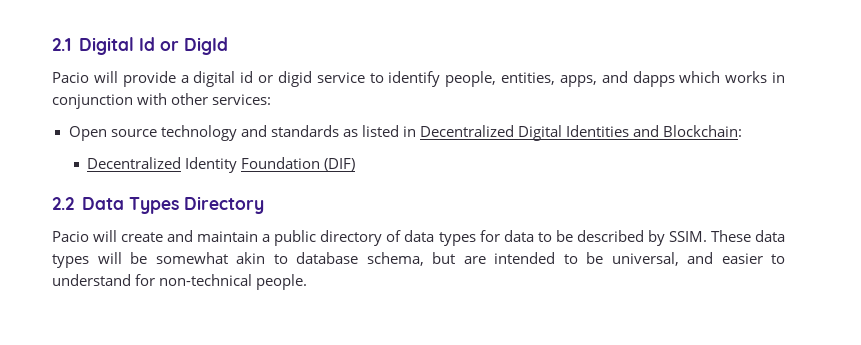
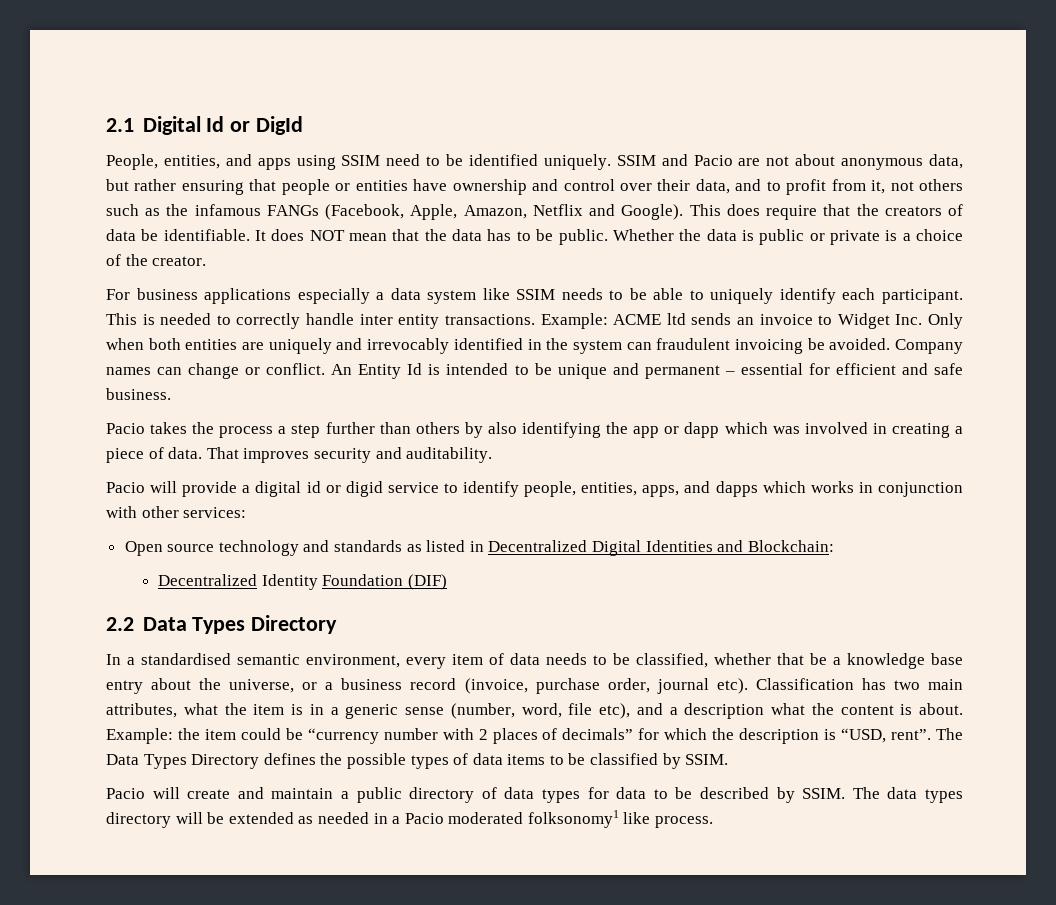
+ People, entities, and apps using SSIM need to be identified uniquely. SSIM and Pacio are not about anonymous data, but rather ensuring that people or entities have ownership and control over their data, and to profit from it, not others such as the infamous FANGs (Facebook, Apple, Amazon, Netflix and Google). This does require that the creators of data be identifiable. It does NOT mean that the data has to be public. Whether the data is public or private is a choice of the creator.
+ For business applications especially a data system like SSIM needs to be able to uniquely identify each participant. This is needed to correctly handle inter entity transactions. Example: ACME ltd sends an invoice to Widget Inc. Only when both entities are uniquely and irrevocably identified in the system can fraudulent invoicing be avoided. Company names can change or conflict. An Entity Id is intended to be unique and permanent – essential for efficient and safe business.
+ Pacio takes the process a step further than others by also identifying the app or dapp which was involved in creating a piece of data. That improves security and auditability.
+ In a standardised semantic environment, every item of data needs to be classified, whether that be a knowledge base entry about the universe, or a business record (invoice, purchase order, journal etc). Classification has two main attributes, what the item is in a generic sense (number, word, file etc), and a description what the content is about. Example: the item could be “currency number with 2 places of decimals” for which the description is “USD, rent”. The Data Types Directory defines the possible types of data items to be classified by SSIM.
- These data types will be somewhat akin to database schema, but are intended to be universal, and easier to understand for non-technical people.
+ The data types directory will be extended as needed in a Pacio moderated folksonomy1 like process.

